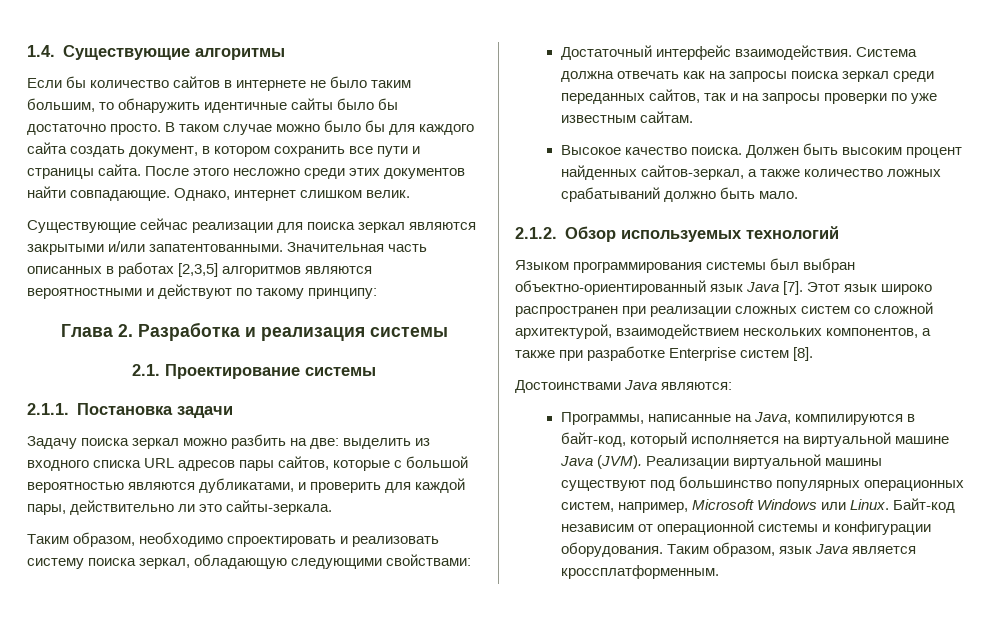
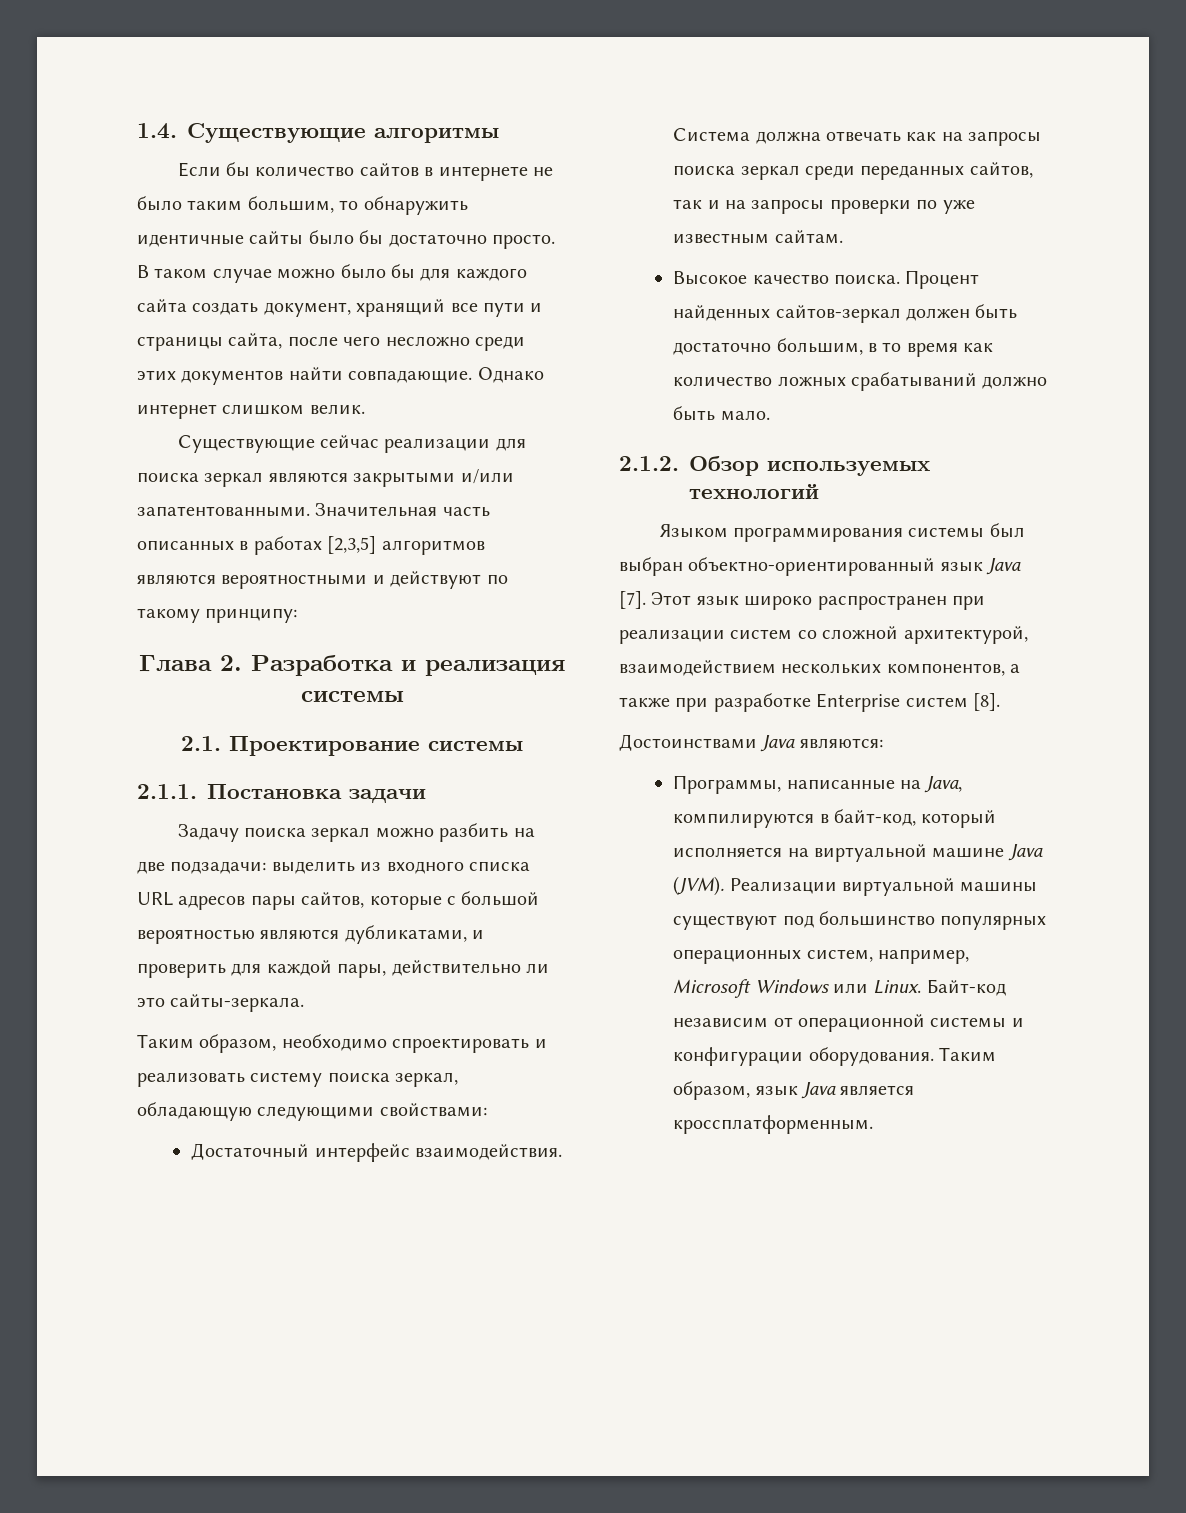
- В таком случае можно было бы для каждого сайта создать документ, в котором сохранить все пути и страницы сайта. После этого несложно среди этих документов найти совпадающие.
+ В таком случае можно было бы для каждого сайта создать документ, хранящий все пути и страницы сайта, после чего несложно среди этих документов найти совпадающие.
- Однако, интернет слишком велик.
+ Однако интернет слишком велик.
- Задачу поиска зеркал можно разбить на две: выделить из входного списка URL адресов пары сайтов, которые с большой вероятностью являются дубликатами, и проверить для каждой пары, действительно ли это сайты-зеркала.
+ Задачу поиска зеркал можно разбить на две подзадачи: выделить из входного списка URL адресов пары сайтов, которые с большой вероятностью являются дубликатами, и проверить для каждой пары, действительно ли это сайты-зеркала.
- Должен быть высоким процент найденных сайтов-зеркал, а также количество ложных срабатываний должно быть мало.
+ Процент найденных сайтов-зеркал должен быть достаточно большим, в то время как количество ложных срабатываний должно быть мало.
- Этот язык широко распространен при реализации сложных систем со сложной архитектурой, взаимодействием нескольких компонентов, а также при разработке Enterprise систем [8].
+ Этот язык широко распространен при реализации систем со сложной архитектурой, взаимодействием нескольких компонентов, а также при разработке Enterprise систем [8].

